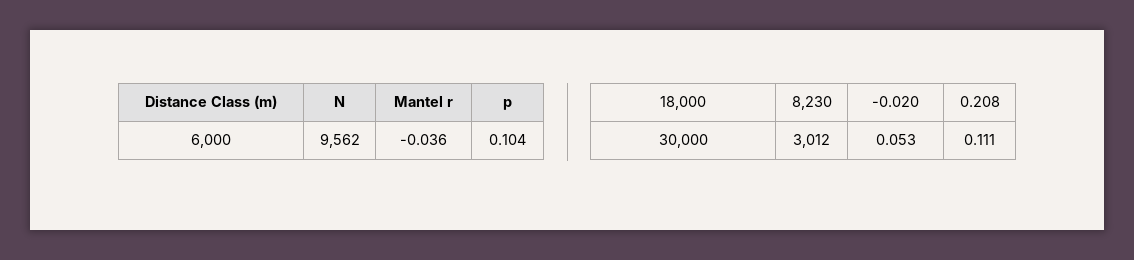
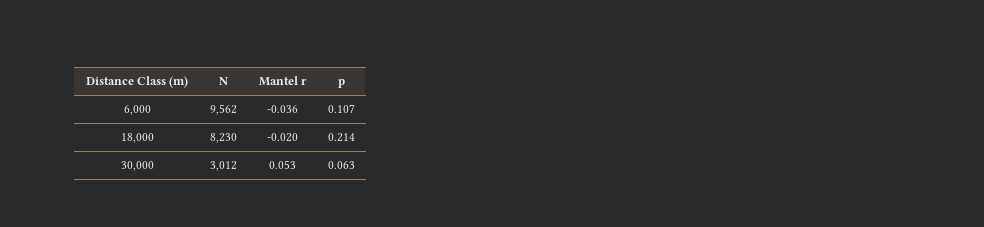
- 6,000 | 9,562 | -0.036 | 0.104
+ 6,000 | 9,562 | -0.036 | 0.107
- 18,000 | 8,230 | -0.020 | 0.208
+ 18,000 | 8,230 | -0.020 | 0.214
- 30,000 | 3,012 | 0.053 | 0.111
+ 30,000 | 3,012 | 0.053 | 0.063

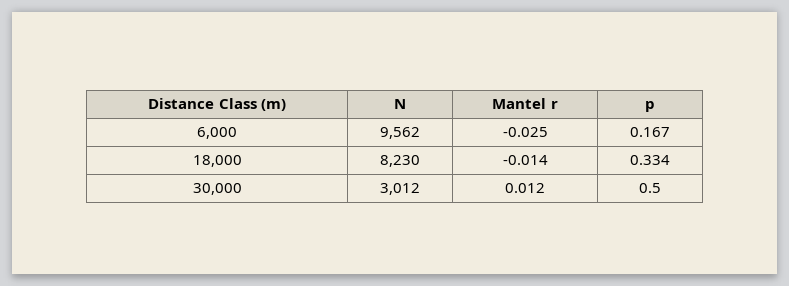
- 6,000 | 9,562 | -0.036 | 0.107
+ 6,000 | 9,562 | -0.025 | 0.167
- 18,000 | 8,230 | -0.020 | 0.214
+ 18,000 | 8,230 | -0.014 | 0.334
- 30,000 | 3,012 | 0.053 | 0.063
+ 30,000 | 3,012 | 0.012 | 0.5

